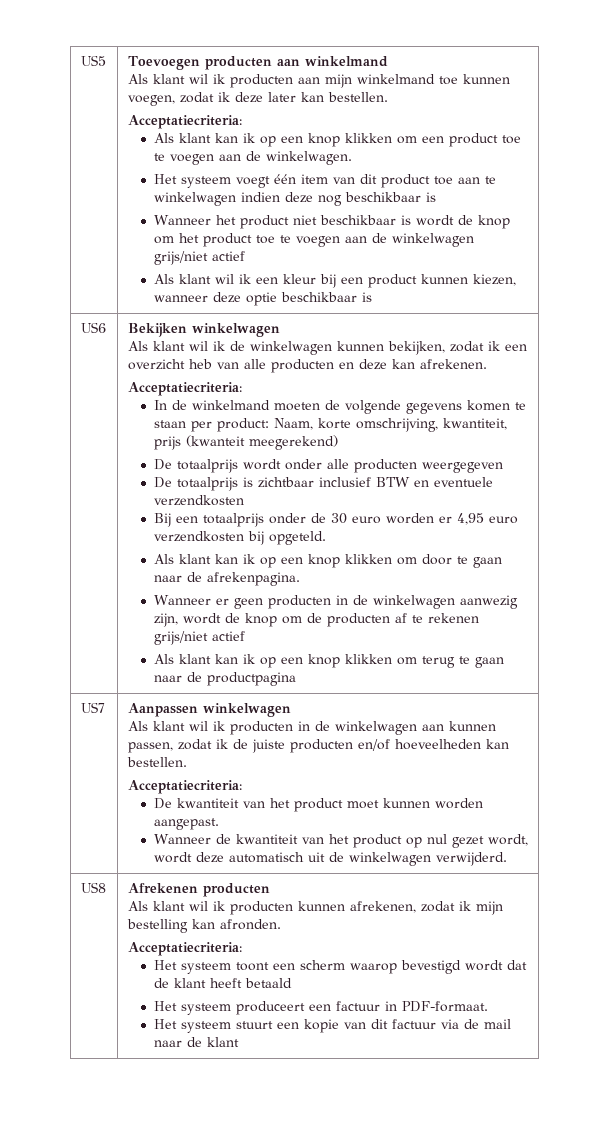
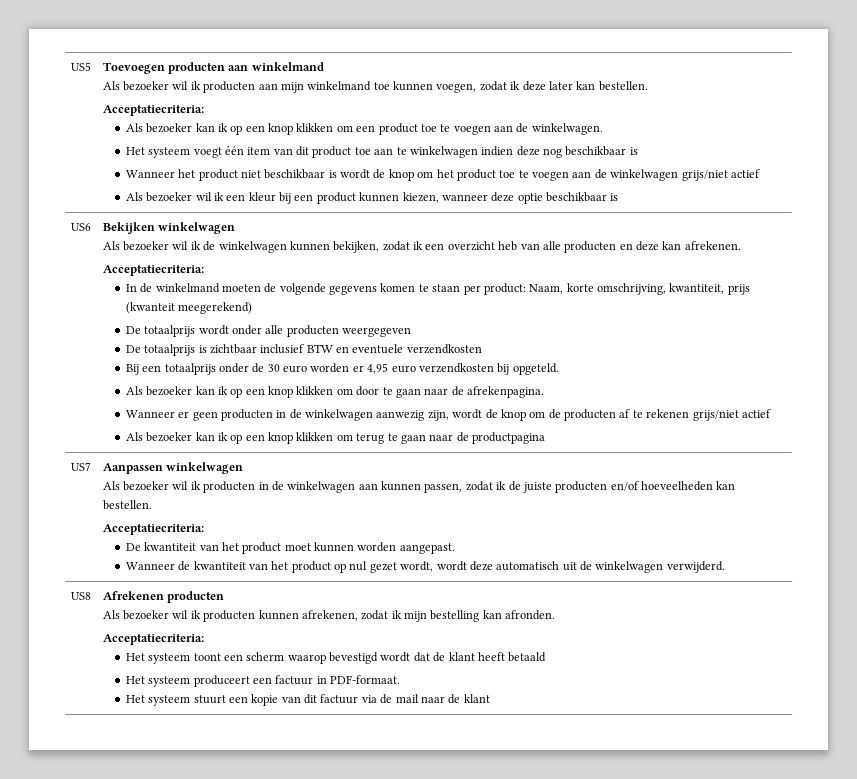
- Als klant wil ik producten aan mijn winkelmand toe kunnen voegen, zodat ik deze later kan bestellen.
+ Als bezoeker wil ik producten aan mijn winkelmand toe kunnen voegen, zodat ik deze later kan bestellen.
- Als klant kan ik op een knop klikken om een product toe te voegen aan de winkelwagen.
+ Als bezoeker kan ik op een knop klikken om een product toe te voegen aan de winkelwagen.
- Als klant wil ik een kleur bij een product kunnen kiezen, wanneer deze optie beschikbaar is
+ Als bezoeker wil ik een kleur bij een product kunnen kiezen, wanneer deze optie beschikbaar is
- Als klant wil ik de winkelwagen kunnen bekijken, zodat ik een overzicht heb van alle producten en deze kan afrekenen.
+ Als bezoeker wil ik de winkelwagen kunnen bekijken, zodat ik een overzicht heb van alle producten en deze kan afrekenen.
- Als klant kan ik op een knop klikken om door te gaan naar de afrekenpagina.
+ Als bezoeker kan ik op een knop klikken om door te gaan naar de afrekenpagina.
- Als klant kan ik op een knop klikken om terug te gaan naar de productpagina
+ Als bezoeker kan ik op een knop klikken om terug te gaan naar de productpagina
- Als klant wil ik producten in de winkelwagen aan kunnen passen, zodat ik de juiste producten en/of hoeveelheden kan bestellen.
+ Als bezoeker wil ik producten in de winkelwagen aan kunnen passen, zodat ik de juiste producten en/of hoeveelheden kan bestellen.
- Als klant wil ik producten kunnen afrekenen, zodat ik mijn bestelling kan afronden.
+ Als bezoeker wil ik producten kunnen afrekenen, zodat ik mijn bestelling kan afronden.

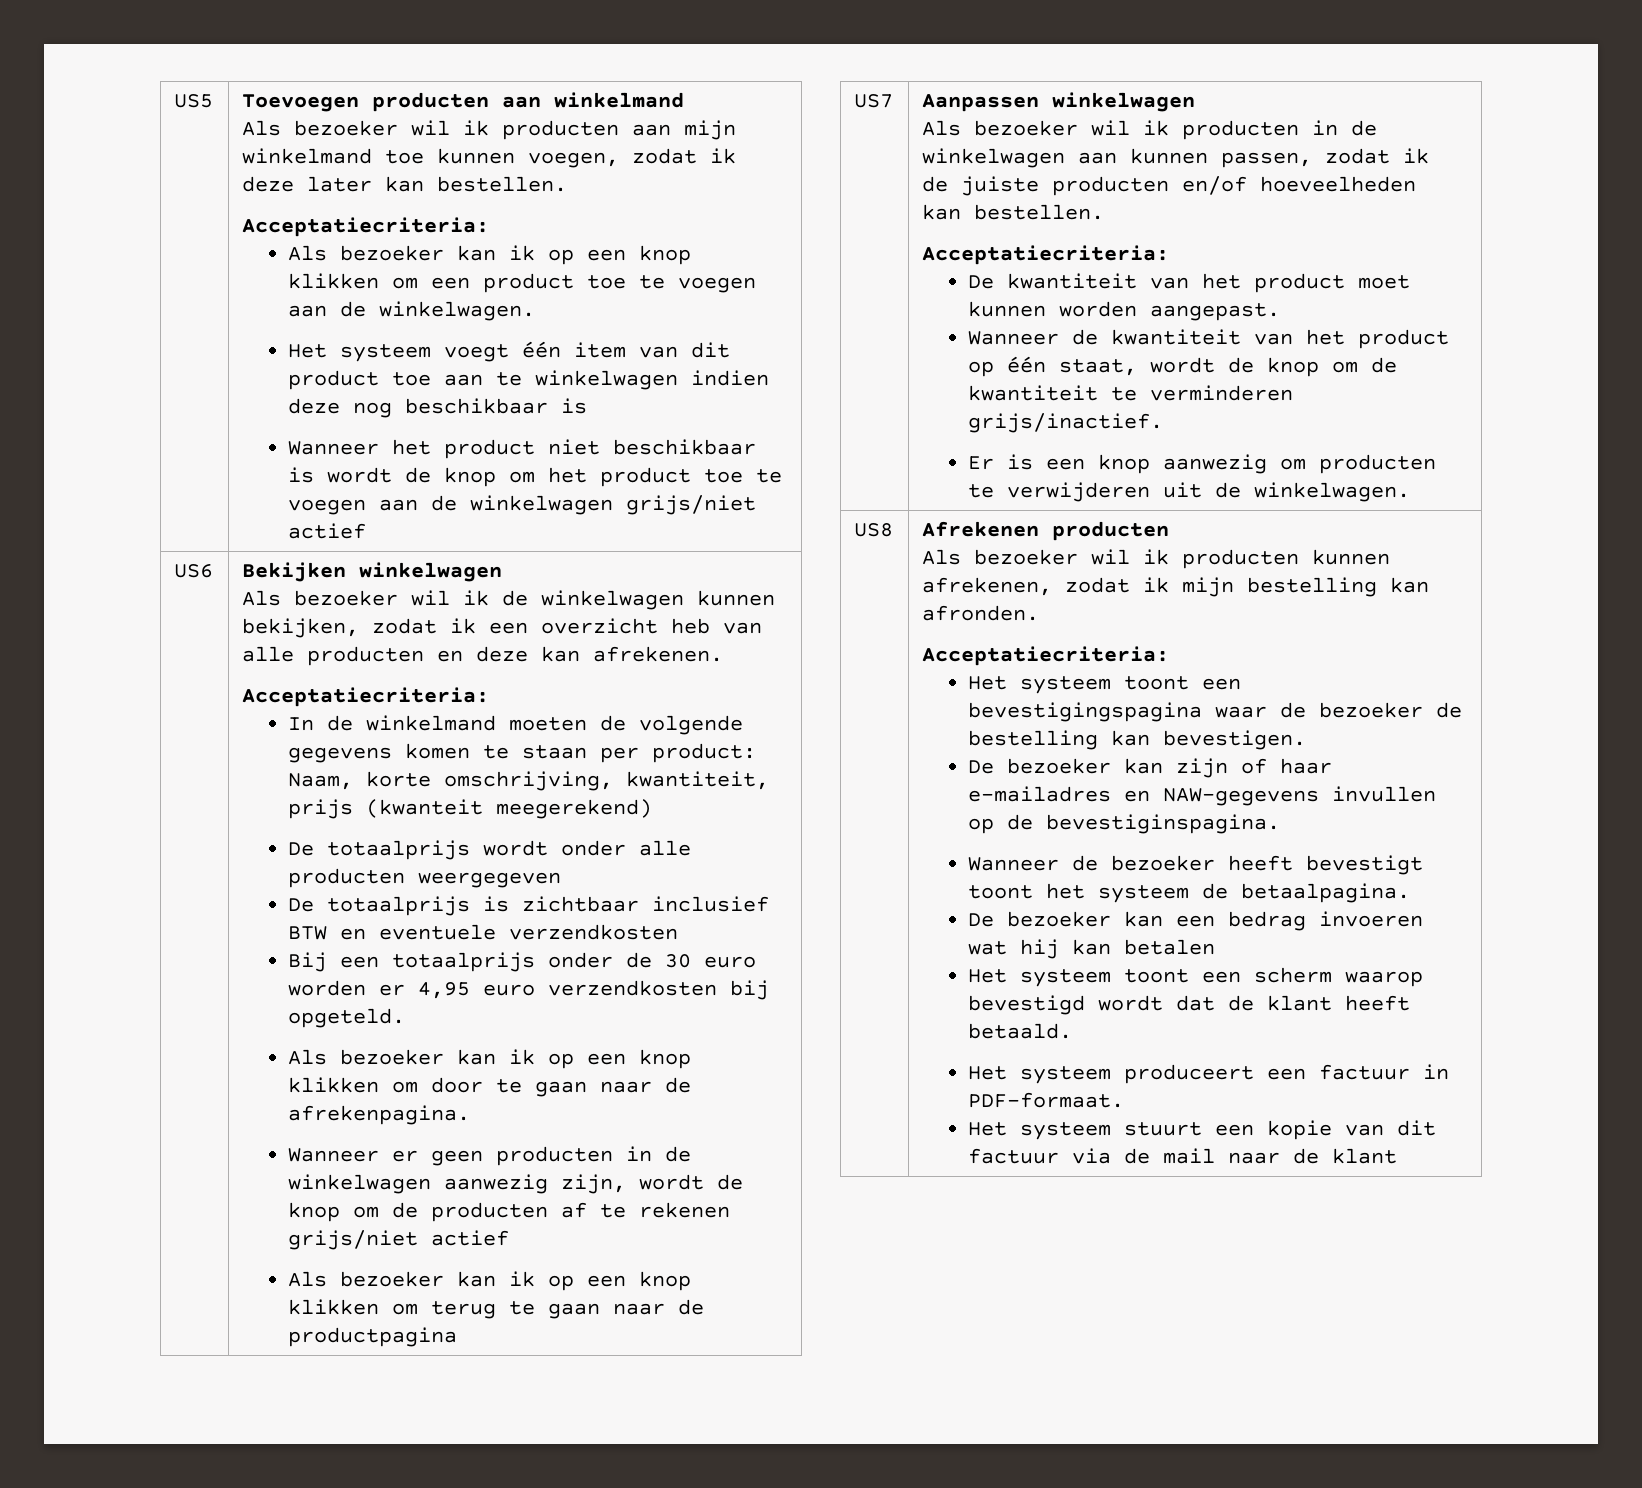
- Als bezoeker wil ik een kleur bij een product kunnen kiezen, wanneer deze optie beschikbaar is
- Wanneer de kwantiteit van het product op nul gezet wordt, wordt deze automatisch uit de winkelwagen verwijderd.
+ Wanneer de kwantiteit van het product op één staat, wordt de knop om de kwantiteit te verminderen grijs/inactief.
+ Er is een knop aanwezig om producten te verwijderen uit de winkelwagen.
+ Het systeem toont een bevestigingspagina waar de bezoeker de bestelling kan bevestigen.
+ De bezoeker kan zijn of haar e-mailadres en NAW-gegevens invullen op de bevestiginspagina.
+ Wanneer de bezoeker heeft bevestigt toont het systeem de betaalpagina.
+ De bezoeker kan een bedrag invoeren wat hij kan betalen
- Het systeem toont een scherm waarop bevestigd wordt dat de klant heeft betaald
+ Het systeem toont een scherm waarop bevestigd wordt dat de klant heeft betaald.

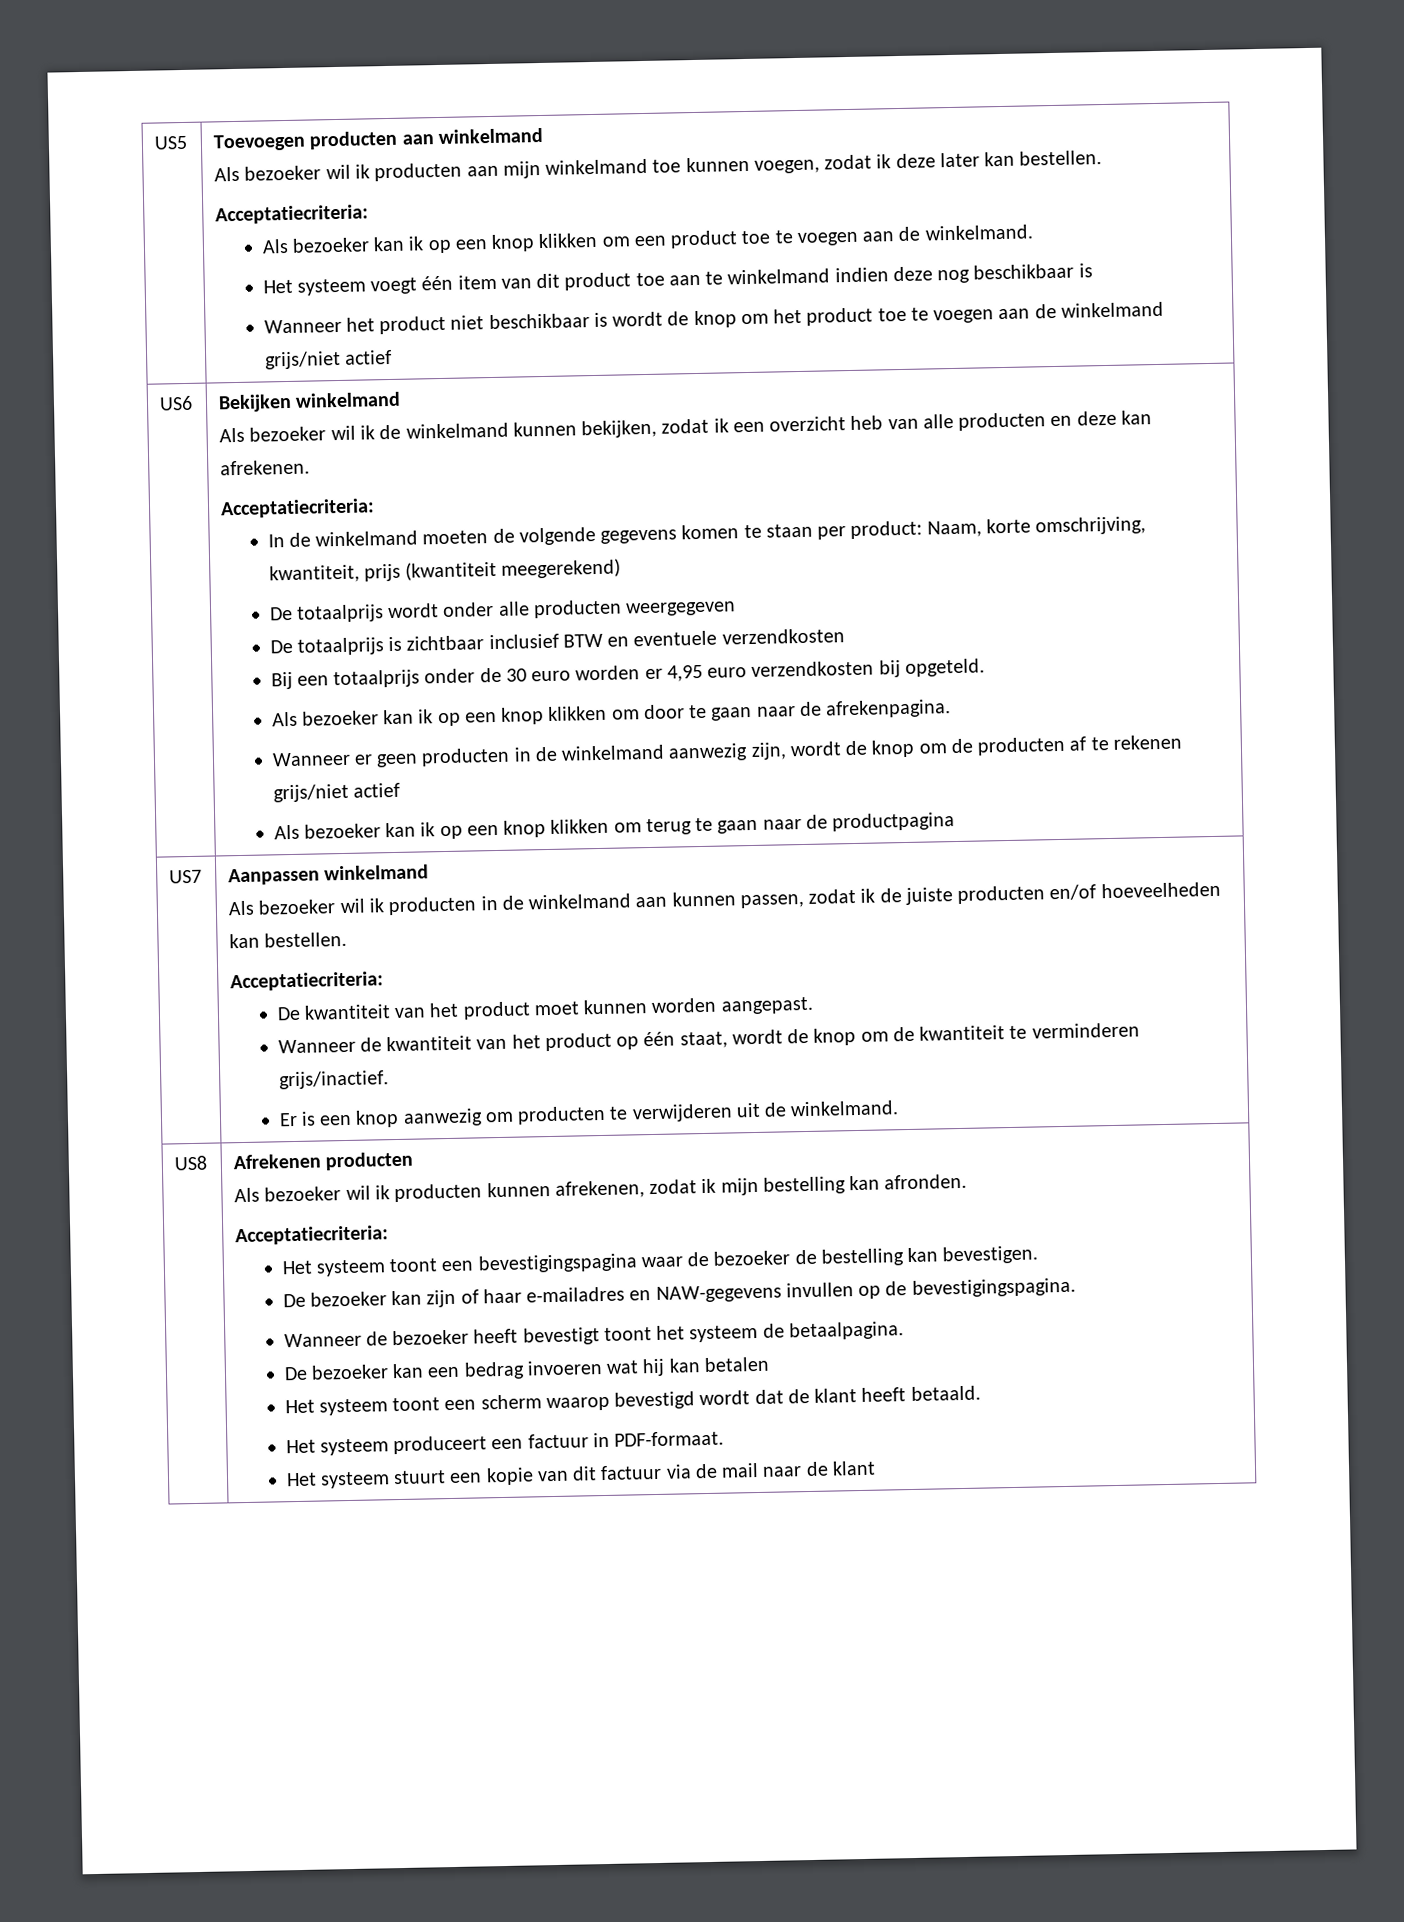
- Als bezoeker kan ik op een knop klikken om een product toe te voegen aan de winkelwagen.
+ Als bezoeker kan ik op een knop klikken om een product toe te voegen aan de winkelmand.
- Het systeem voegt één item van dit product toe aan te winkelwagen indien deze nog beschikbaar is
+ Het systeem voegt één item van dit product toe aan te winkelmand indien deze nog beschikbaar is
- Wanneer het product niet beschikbaar is wordt de knop om het product toe te voegen aan de winkelwagen grijs/niet actief
+ Wanneer het product niet beschikbaar is wordt de knop om het product toe te voegen aan de winkelmand grijs/niet actief
- Bekijken winkelwagen
+ Bekijken winkelmand
- Als bezoeker wil ik de winkelwagen kunnen bekijken, zodat ik een overzicht heb van alle producten en deze kan afrekenen.
+ Als bezoeker wil ik de winkelmand kunnen bekijken, zodat ik een overzicht heb van alle producten en deze kan afrekenen.
- In de winkelmand moeten de volgende gegevens komen te staan per product: Naam, korte omschrijving, kwantiteit, prijs (kwanteit meegerekend)
+ In de winkelmand moeten de volgende gegevens komen te staan per product: Naam, korte omschrijving, kwantiteit, prijs (kwantiteit meegerekend)
- Wanneer er geen producten in de winkelwagen aanwezig zijn, wordt de knop om de producten af te rekenen grijs/niet actief
+ Wanneer er geen producten in de winkelmand aanwezig zijn, wordt de knop om de producten af te rekenen grijs/niet actief
- Aanpassen winkelwagen
+ Aanpassen winkelmand
- Als bezoeker wil ik producten in de winkelwagen aan kunnen passen, zodat ik de juiste producten en/of hoeveelheden kan bestellen.
+ Als bezoeker wil ik producten in de winkelmand aan kunnen passen, zodat ik de juiste producten en/of hoeveelheden kan bestellen.
- Er is een knop aanwezig om producten te verwijderen uit de winkelwagen.
+ Er is een knop aanwezig om producten te verwijderen uit de winkelmand.
- De bezoeker kan zijn of haar e-mailadres en NAW-gegevens invullen op de bevestiginspagina.
+ De bezoeker kan zijn of haar e-mailadres en NAW-gegevens invullen op de bevestigingspagina.

